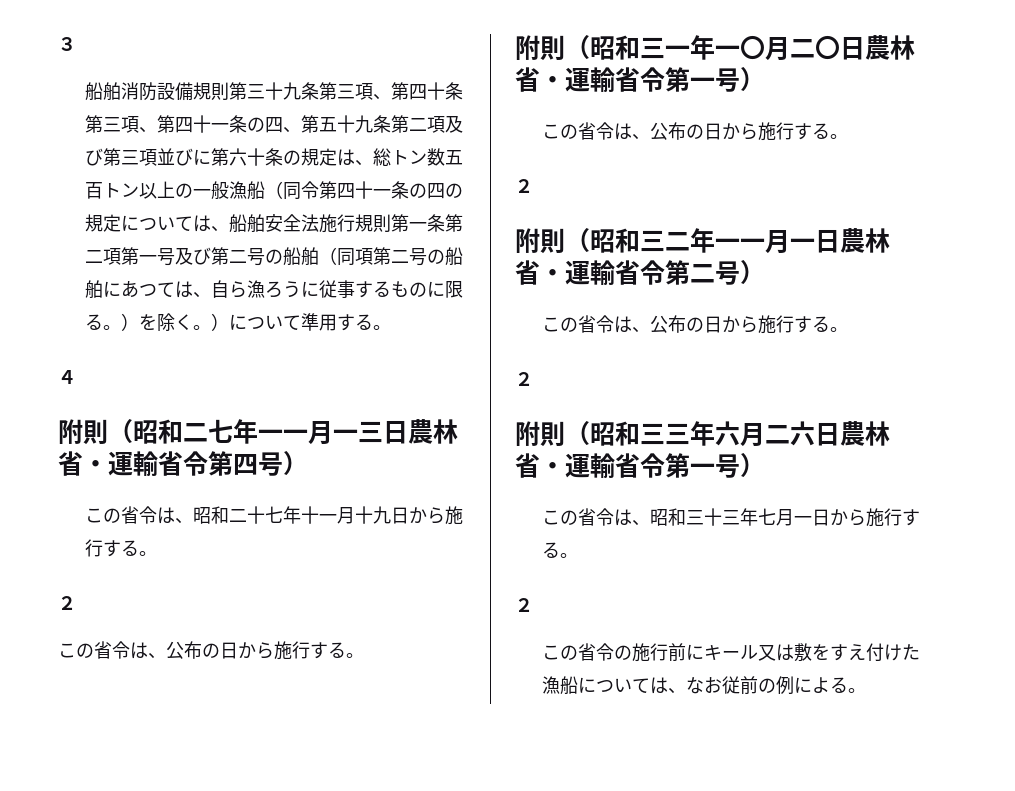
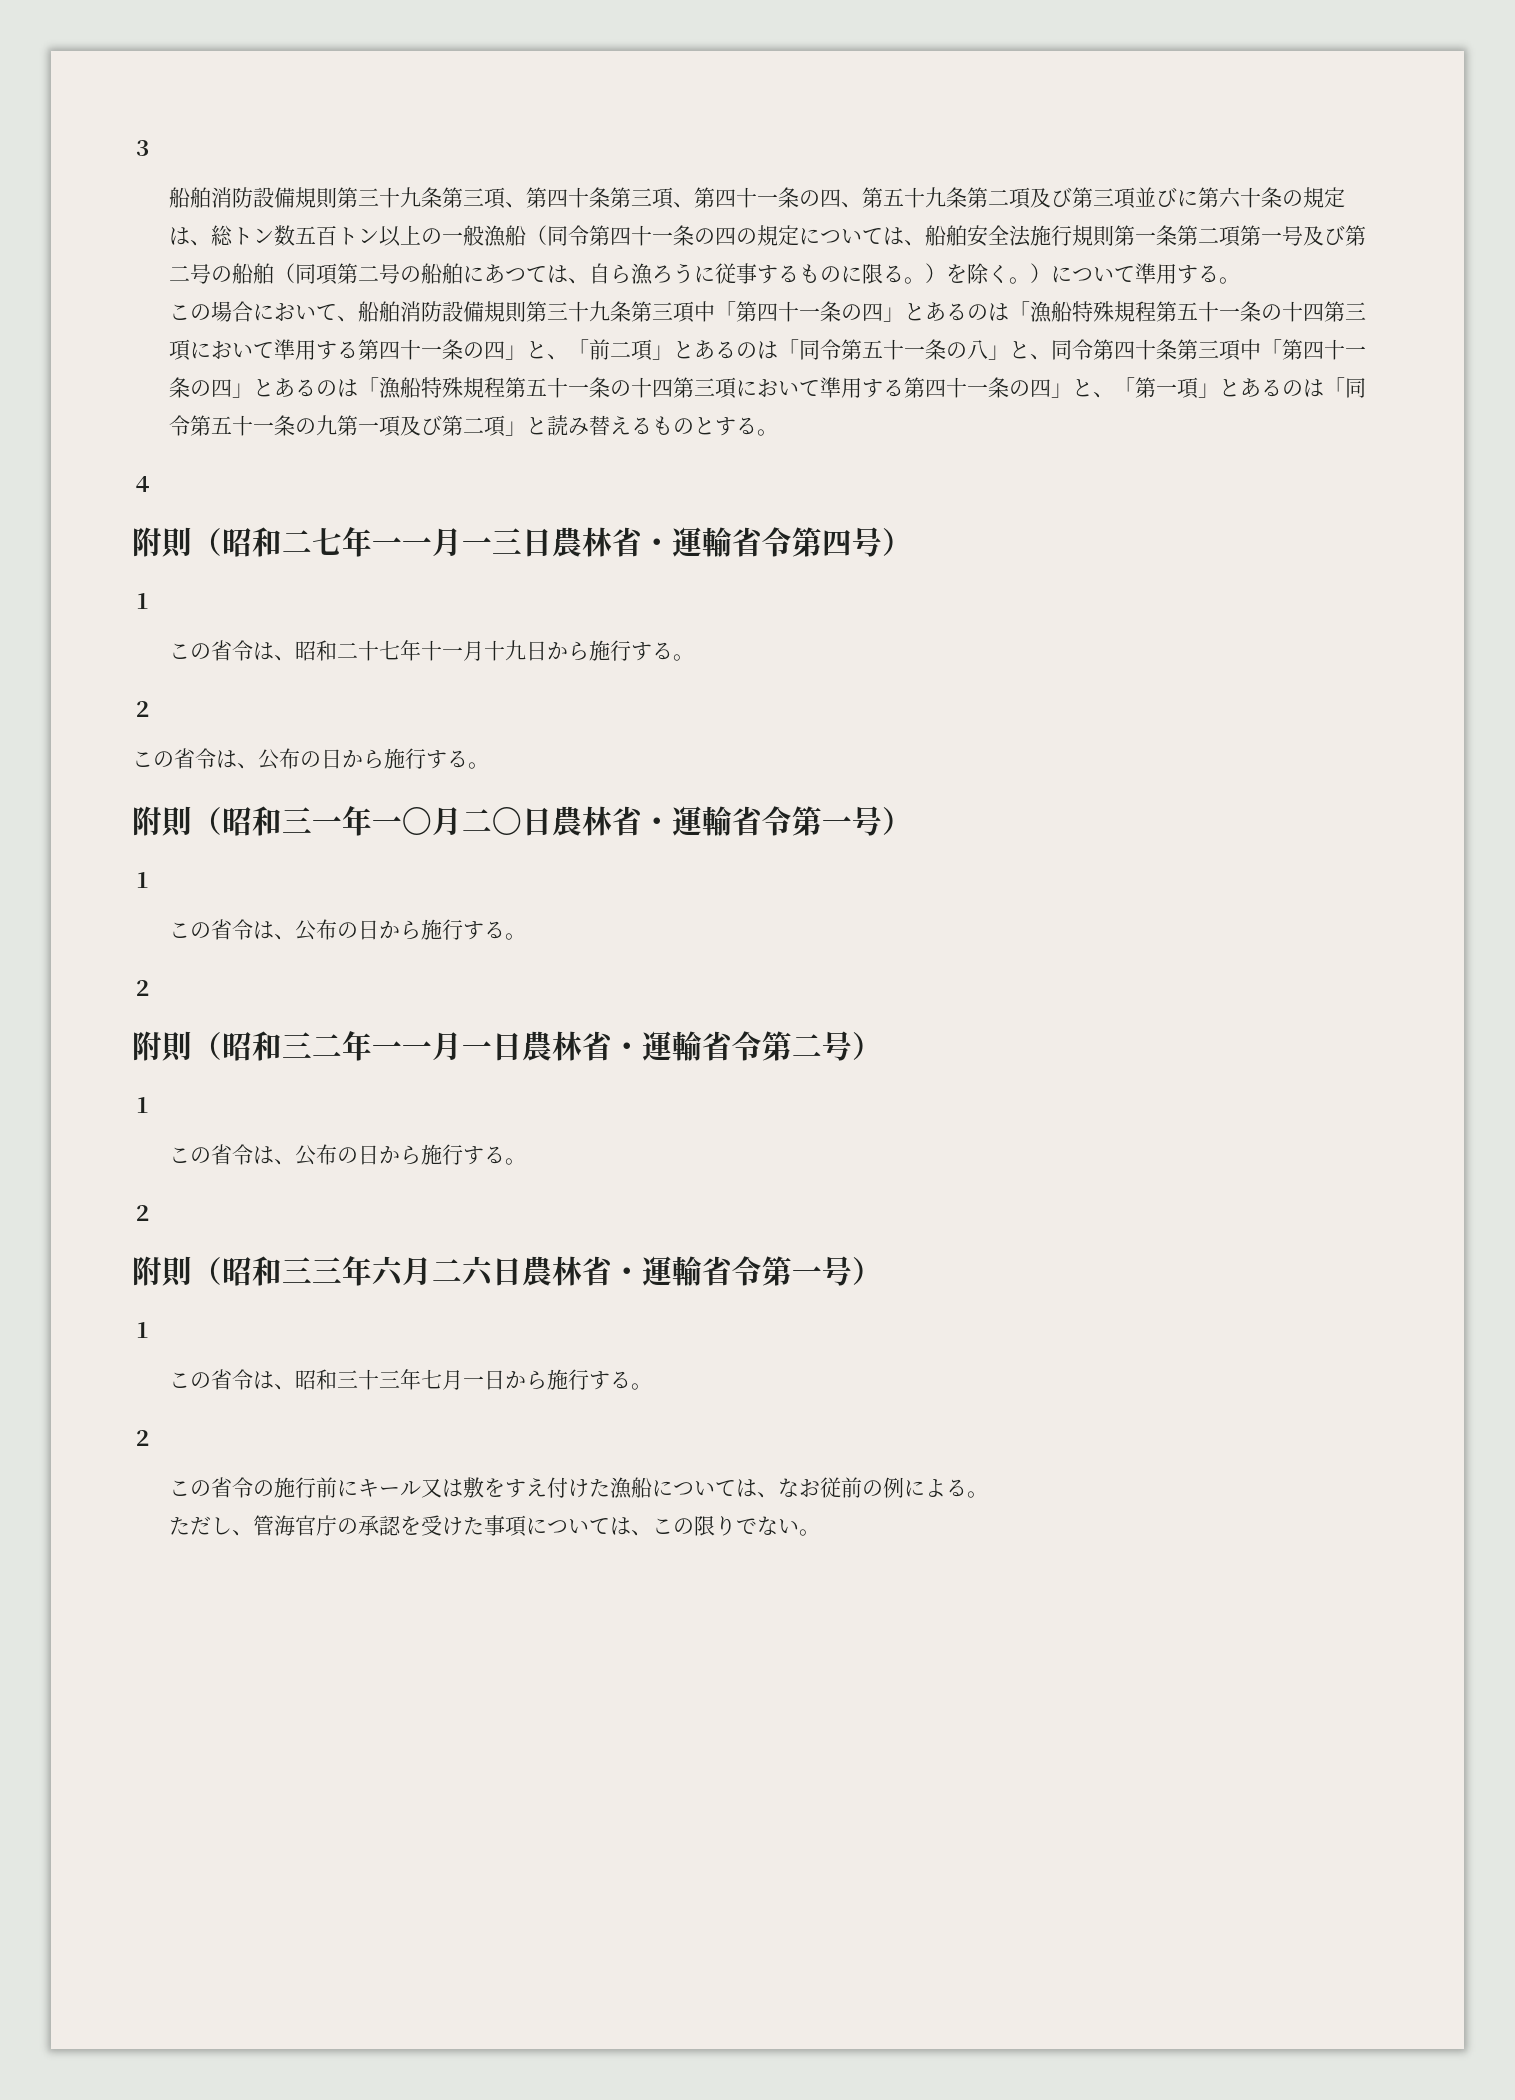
+ この場合において、船舶消防設備規則第三十九条第三項中「第四十一条の四」とあるのは「漁船特殊規程第五十一条の十四第三項において準用する第四十一条の四」と、「前二項」とあるのは「同令第五十一条の八」と、同令第四十条第三項中「第四十一条の四」とあるのは「漁船特殊規程第五十一条の十四第三項において準用する第四十一条の四」と、「第一項」とあるのは「同令第五十一条の九第一項及び第二項」と読み替えるものとする。
  附則（昭和二七年一一月一三日農林省・運輸省令第四号）
+ １
  附則（昭和三一年一〇月二〇日農林省・運輸省令第一号）
+ １
  附則（昭和三二年一一月一日農林省・運輸省令第二号）
+ １
  附則（昭和三三年六月二六日農林省・運輸省令第一号）
+ １
+ ただし、管海官庁の承認を受けた事項については、この限りでない。

